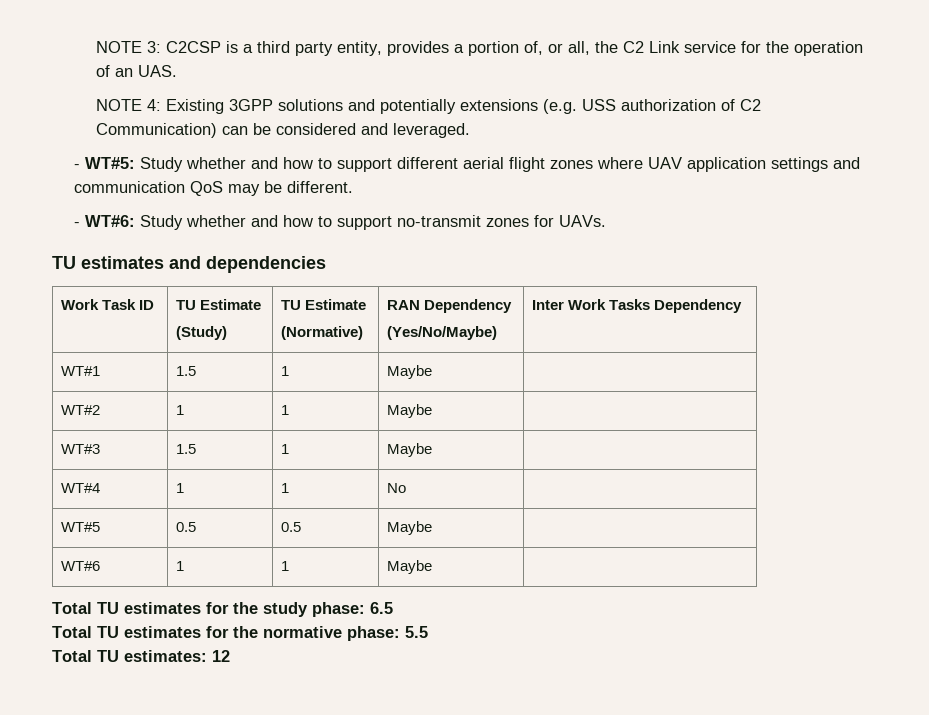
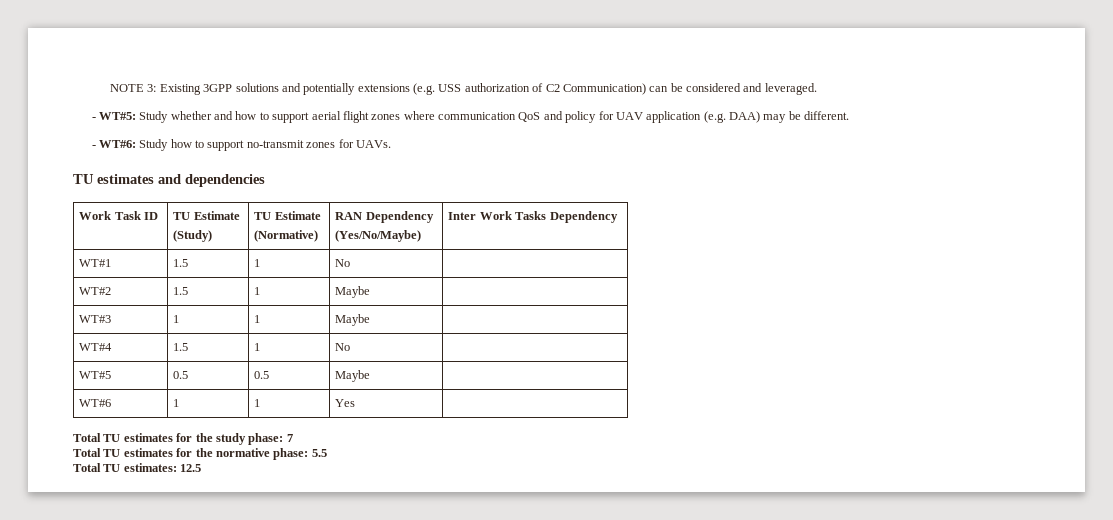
- NOTE 3: C2CSP is a third party entity, provides a portion of, or all, the C2 Link service for the operation of an UAS.
- NOTE 4: Existing 3GPP solutions and potentially extensions (e.g. USS authorization of C2 Communication) can be considered and leveraged.
+ NOTE 3: Existing 3GPP solutions and potentially extensions (e.g. USS authorization of C2 Communication) can be considered and leveraged.
- - WT#5: Study whether and how to support different aerial flight zones where UAV application settings and communication QoS may be different.
+ - WT#5: Study whether and how to support aerial flight zones where communication QoS and policy for UAV application (e.g. DAA) may be different.
- - WT#6: Study whether and how to support no-transmit zones for UAVs.
+ - WT#6: Study how to support no-transmit zones for UAVs.
- WT#1 | 1.5 | 1 | Maybe |
- WT#2 | 1 | 1 | Maybe |
- WT#3 | 1.5 | 1 | Maybe |
- WT#4 | 1 | 1 | No |
+ WT#1 | 1.5 | 1 | No |
+ WT#2 | 1.5 | 1 | Maybe |
+ WT#3 | 1 | 1 | Maybe |
+ WT#4 | 1.5 | 1 | No |
- WT#6 | 1 | 1 | Maybe |
+ WT#6 | 1 | 1 | Yes |
- Total TU estimates for the study phase: 6.5
+ Total TU estimates for the study phase: 7
- Total TU estimates: 12
+ Total TU estimates: 12.5

